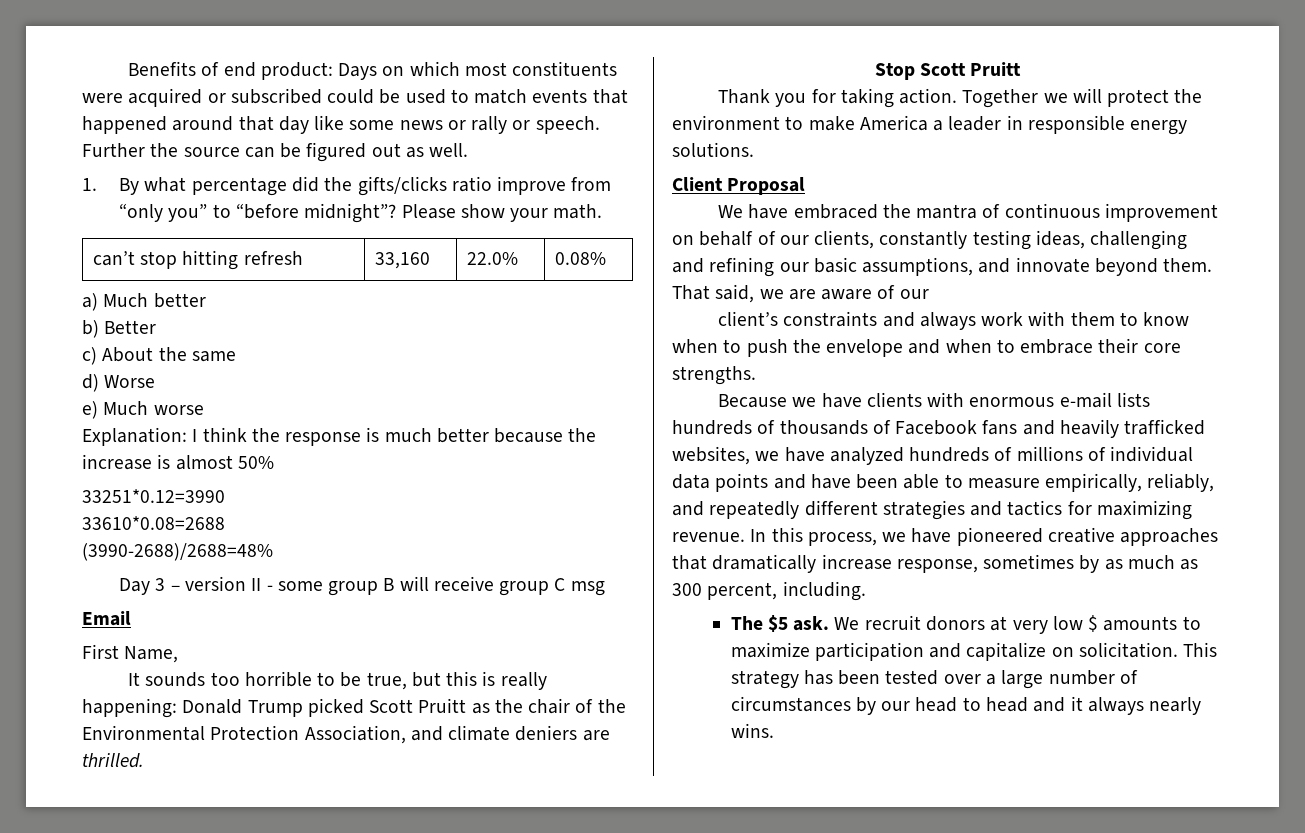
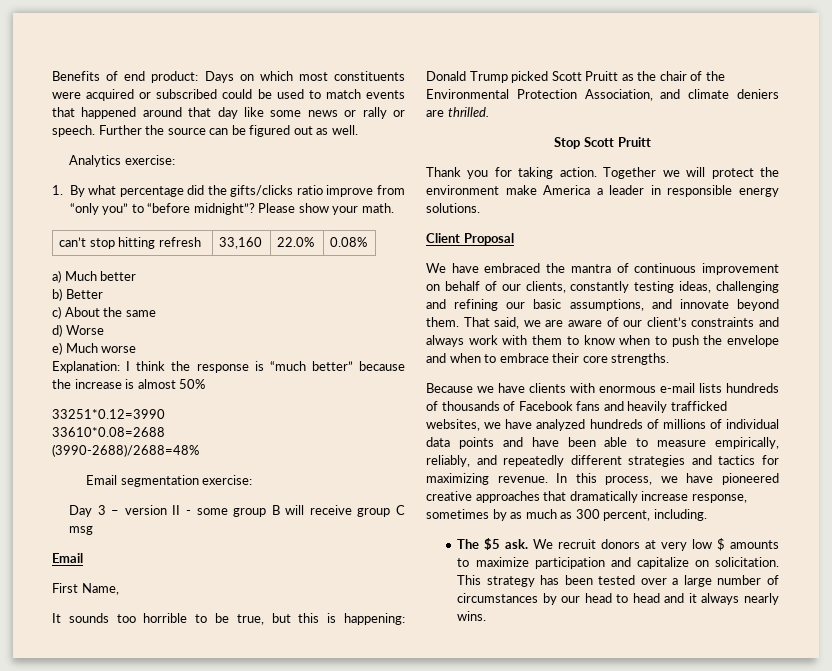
+ Analytics exercise:
- Explanation: I think the response is much better because the increase is almost 50%
+ Explanation: I think the response is “much better” because the increase is almost 50%
+ Email segmentation exercise:
- It sounds too horrible to be true, but this is really happening: Donald Trump picked Scott Pruitt as the chair of the Environmental Protection Association, and climate deniers are thrilled.
+ It sounds too horrible to be true, but this is happening: Donald Trump picked Scott Pruitt as the chair of the Environmental Protection Association, and climate deniers are thrilled.
- Together we will protect the environment to make America a leader in responsible energy solutions.
+ Together we will protect the environment make America a leader in responsible energy solutions.
- That said, we are aware of our
- client’s constraints and always work with them to know when to push the envelope and when to embrace their core strengths.
+ That said, we are aware of our client’s constraints and always work with them to know when to push the envelope and when to embrace their core strengths.

